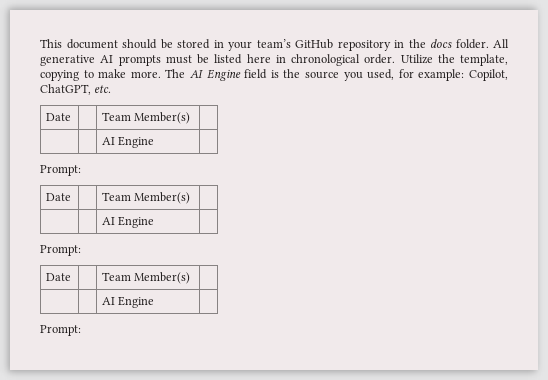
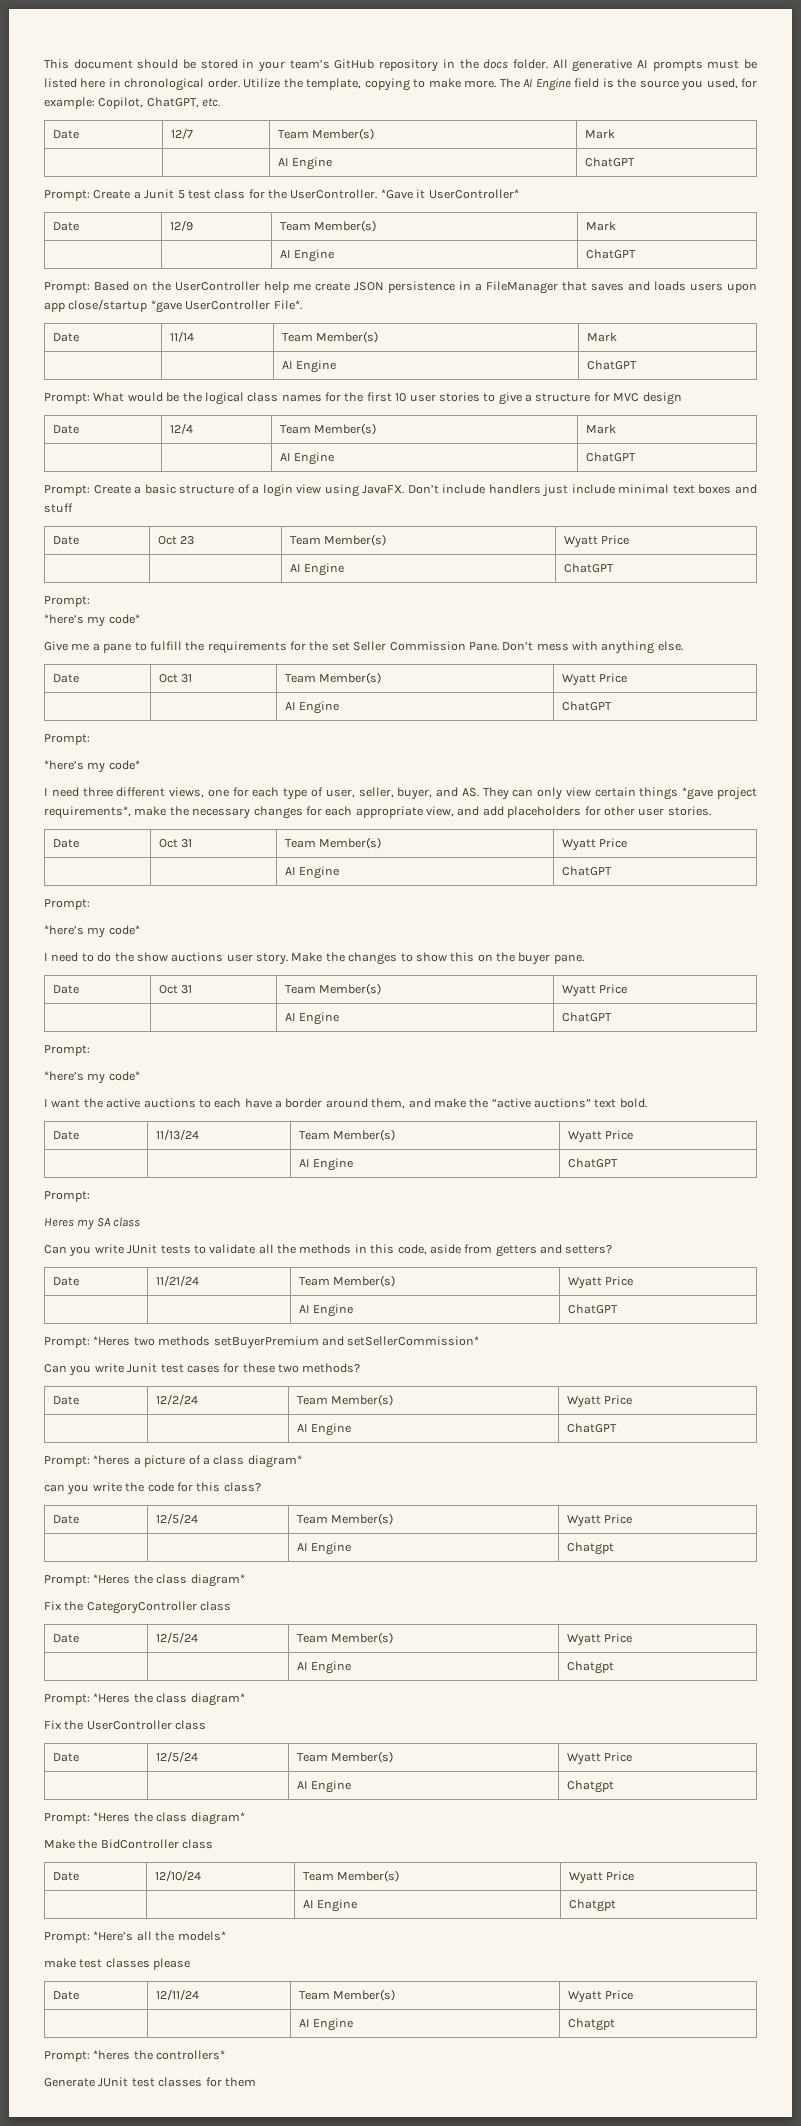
  The AI Engine field is the source you used, for example: Copilot, ChatGPT, etc.
- Date | | Team Member(s) |
- | | AI Engine |
+ Date | 12/7 | Team Member(s) | Mark
+ | | AI Engine | ChatGPT
+ Prompt: Create a Junit 5 test class for the UserController. *Gave it UserController*
+ Date | 12/9 | Team Member(s) | Mark
+ | | AI Engine | ChatGPT
+ Prompt: Based on the UserController help me create JSON persistence in a FileManager that saves and loads users upon app close/startup *gave UserController File*.
+ Date | 11/14 | Team Member(s) | Mark
+ | | AI Engine | ChatGPT
+ Prompt: What would be the logical class names for the first 10 user stories to give a structure for MVC design
+ Date | 12/4 | Team Member(s) | Mark
+ | | AI Engine | ChatGPT
+ Prompt: Create a basic structure of a login view using JavaFX. Don’t include handlers just include minimal text boxes and stuff
+ Date | Oct 23 | Team Member(s) | Wyatt Price
+ | | AI Engine | ChatGPT
  Prompt:
- Date | | Team Member(s) |
- | | AI Engine |
+ *here’s my code*
+ Give me a pane to fulfill the requirements for the set Seller Commission Pane. Don’t mess with anything else.
+ Date | Oct 31 | Team Member(s) | Wyatt Price
+ | | AI Engine | ChatGPT
  Prompt:
- Date | | Team Member(s) |
- | | AI Engine |
+ *here’s my code*
+ I need three different views, one for each type of user, seller, buyer, and AS. They can only view certain things *gave project requirements*, make the necessary changes for each appropriate view, and add placeholders for other user stories.
+ Date | Oct 31 | Team Member(s) | Wyatt Price
+ | | AI Engine | ChatGPT
  Prompt:
+ *here’s my code*
+ I need to do the show auctions user story. Make the changes to show this on the buyer pane.
+ Date | Oct 31 | Team Member(s) | Wyatt Price
+ | | AI Engine | ChatGPT
+ Prompt:
+ *here’s my code*
+ I want the active auctions to each have a border around them, and make the “active auctions” text bold.
+ Date | 11/13/24 | Team Member(s) | Wyatt Price
+ | | AI Engine | ChatGPT
+ Prompt:
+ Heres my SA class
+ Can you write JUnit tests to validate all the methods in this code, aside from getters and setters?
+ Date | 11/21/24 | Team Member(s) | Wyatt Price
+ | | AI Engine | ChatGPT
+ Prompt: *Heres two methods setBuyerPremium and setSellerCommission*
+ Can you write Junit test cases for these two methods?
+ Date | 12/2/24 | Team Member(s) | Wyatt Price
+ | | AI Engine | ChatGPT
+ Prompt: *heres a picture of a class diagram*
+ can you write the code for this class?
+ Date | 12/5/24 | Team Member(s) | Wyatt Price
+ | | AI Engine | Chatgpt
+ Prompt: *Heres the class diagram*
+ Fix the CategoryController class
+ Date | 12/5/24 | Team Member(s) | Wyatt Price
+ | | AI Engine | Chatgpt
+ Prompt: *Heres the class diagram*
+ Fix the UserController class
+ Date | 12/5/24 | Team Member(s) | Wyatt Price
+ | | AI Engine | Chatgpt
+ Prompt: *Heres the class diagram*
+ Make the BidController class
+ Date | 12/10/24 | Team Member(s) | Wyatt Price
+ | | AI Engine | Chatgpt
+ Prompt: *Here’s all the models*
+ make test classes please
+ Date | 12/11/24 | Team Member(s) | Wyatt Price
+ | | AI Engine | Chatgpt
+ Prompt: *heres the controllers*
+ Generate JUnit test classes for them

